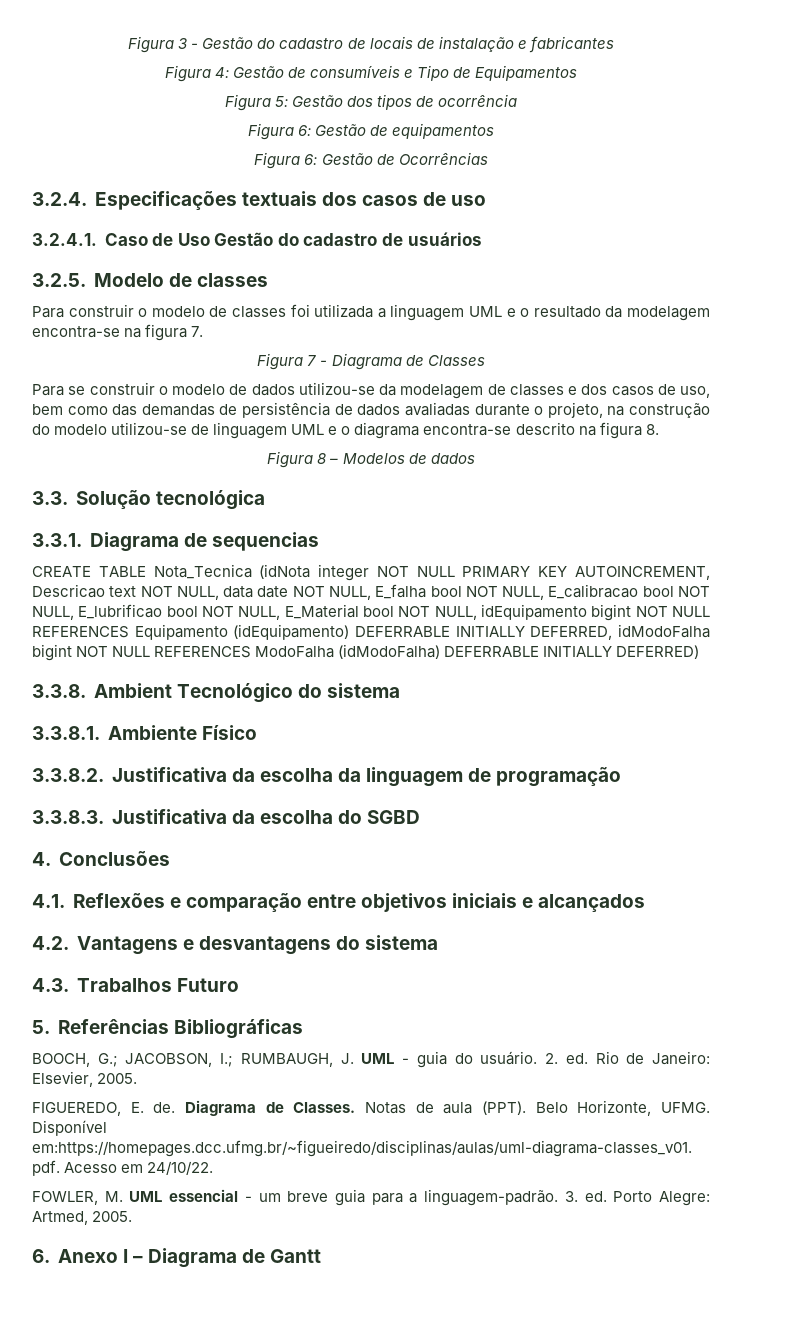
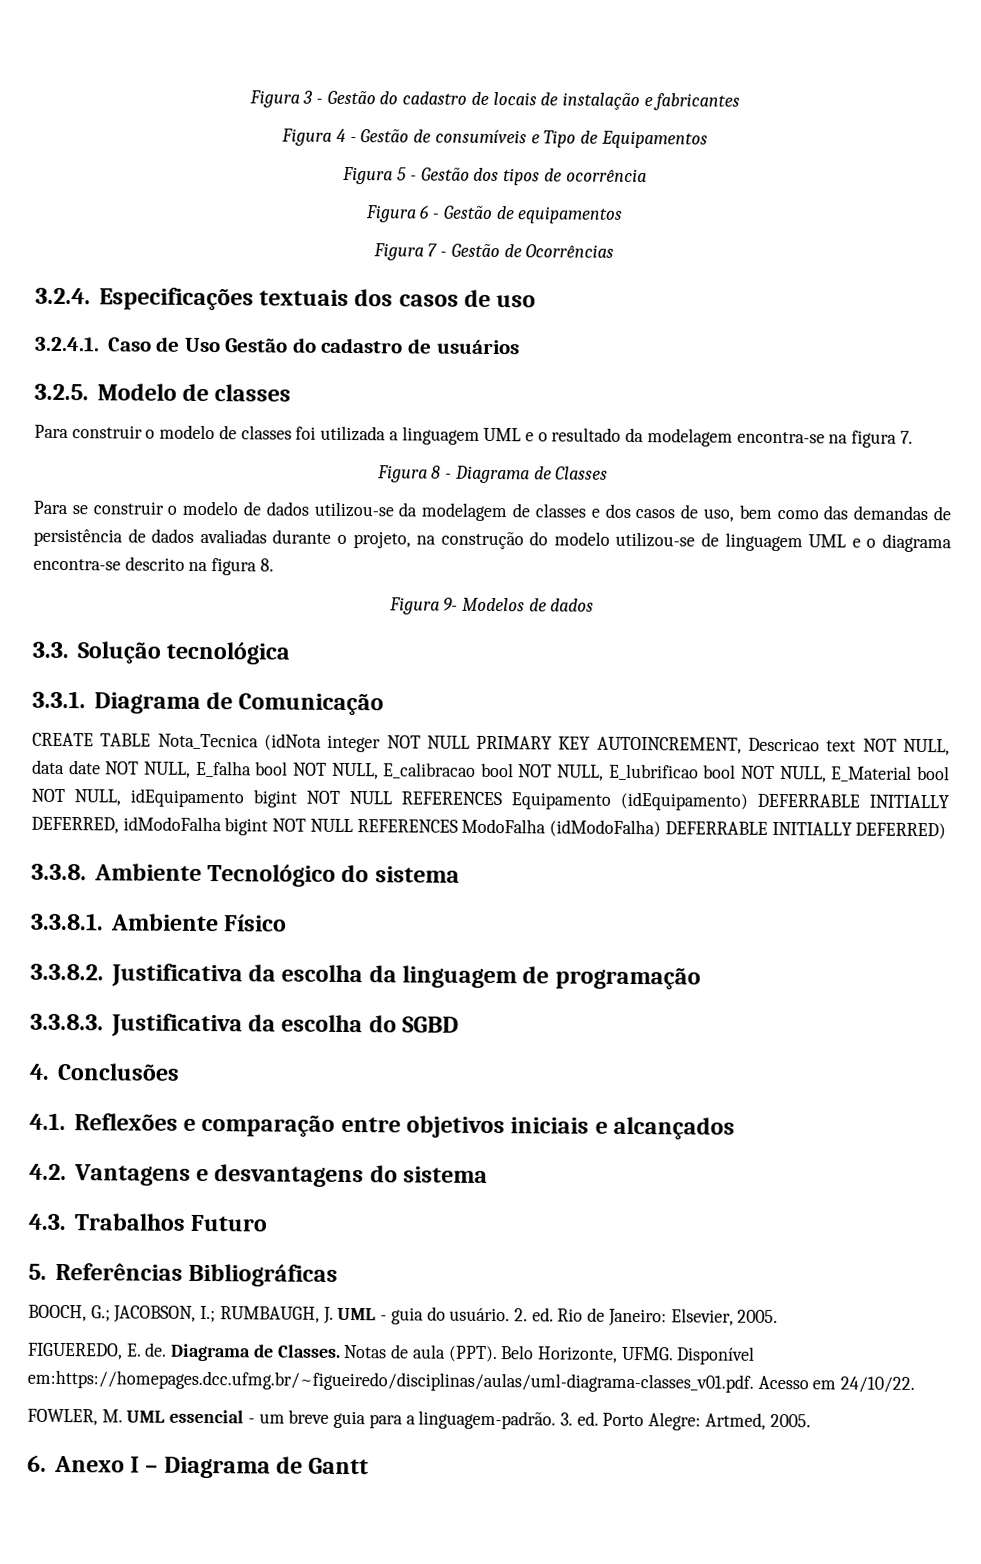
- Figura 4: Gestão de consumíveis e Tipo de Equipamentos
+ Figura 4 - Gestão de consumíveis e Tipo de Equipamentos
- Figura 5: Gestão dos tipos de ocorrência
+ Figura 5 - Gestão dos tipos de ocorrência
- Figura 6: Gestão de equipamentos
+ Figura 6 - Gestão de equipamentos
- Figura 6: Gestão de Ocorrências
+ Figura 7 - Gestão de Ocorrências
- Figura 7 - Diagrama de Classes
+ Figura 8 - Diagrama de Classes
- Figura 8 – Modelos de dados
+ Figura 9- Modelos de dados
- 3.3.1. Diagrama de sequencias
+ 3.3.1. Diagrama de Comunicação
- 3.3.8. Ambient Tecnológico do sistema
+ 3.3.8. Ambiente Tecnológico do sistema

